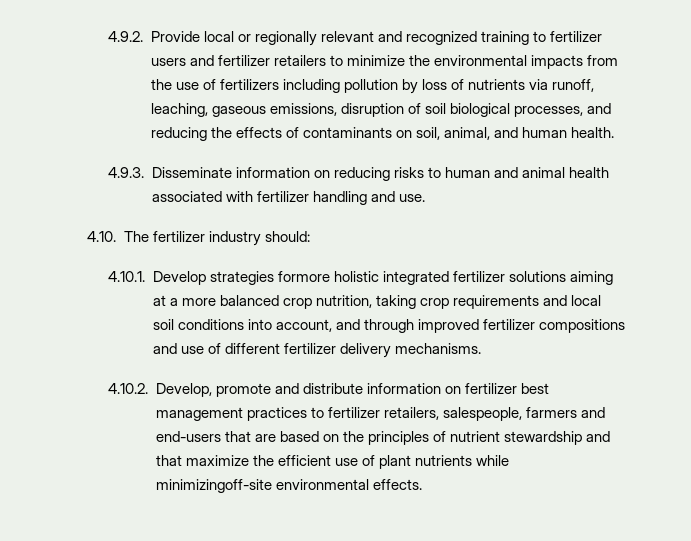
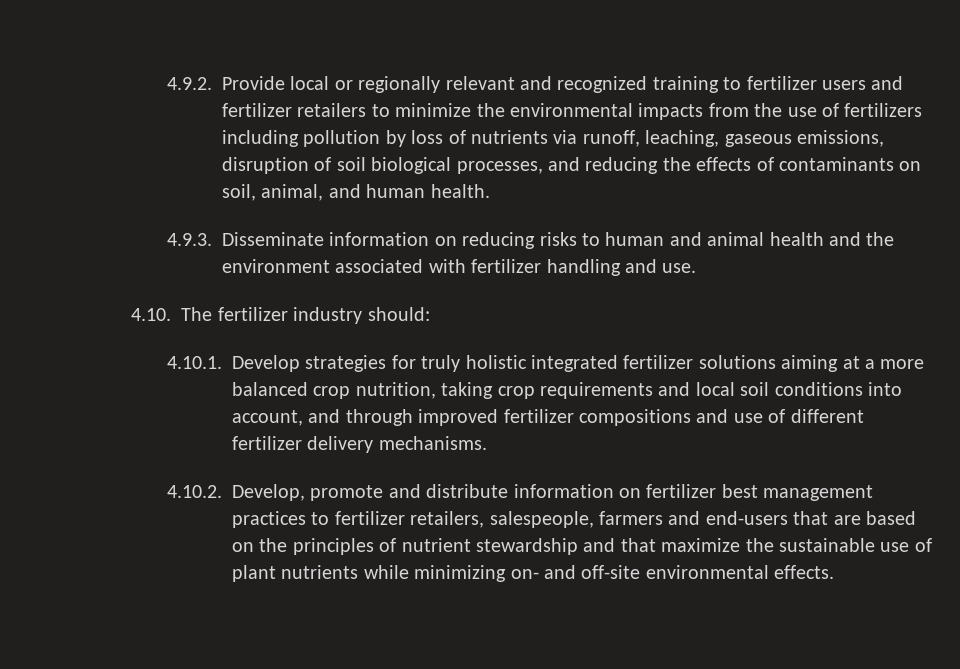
- 4.9.3. Disseminate information on reducing risks to human and animal health associated with fertilizer handling and use.
+ 4.9.3. Disseminate information on reducing risks to human and animal health and the environment associated with fertilizer handling and use.
- 4.10.1. Develop strategies formore holistic integrated fertilizer solutions aiming at a more balanced crop nutrition, taking crop requirements and local soil conditions into account, and through improved fertilizer compositions and use of different fertilizer delivery mechanisms.
+ 4.10.1. Develop strategies for truly holistic integrated fertilizer solutions aiming at a more balanced crop nutrition, taking crop requirements and local soil conditions into account, and through improved fertilizer compositions and use of different fertilizer delivery mechanisms.
- 4.10.2. Develop, promote and distribute information on fertilizer best management practices to fertilizer retailers, salespeople, farmers and end-users that are based on the principles of nutrient stewardship and that maximize the efficient use of plant nutrients while minimizingoff-site environmental effects.
+ 4.10.2. Develop, promote and distribute information on fertilizer best management practices to fertilizer retailers, salespeople, farmers and end-users that are based on the principles of nutrient stewardship and that maximize the sustainable use of plant nutrients while minimizing on- and off-site environmental effects.

